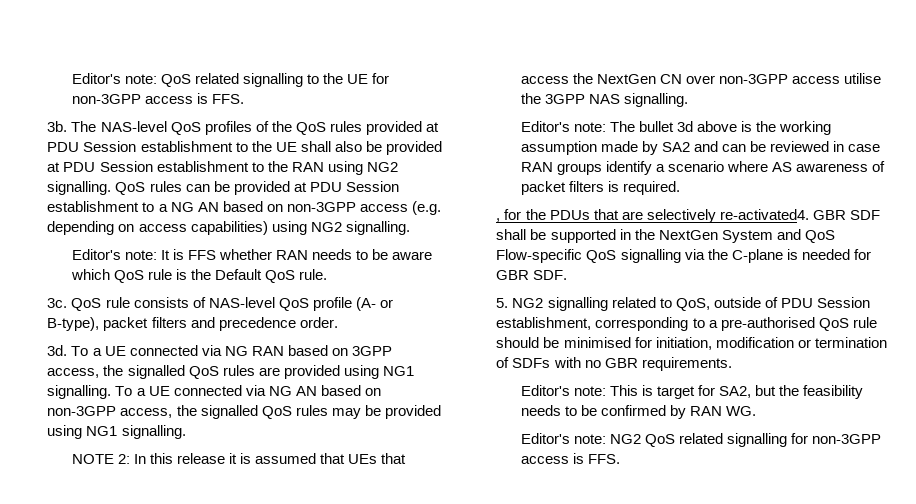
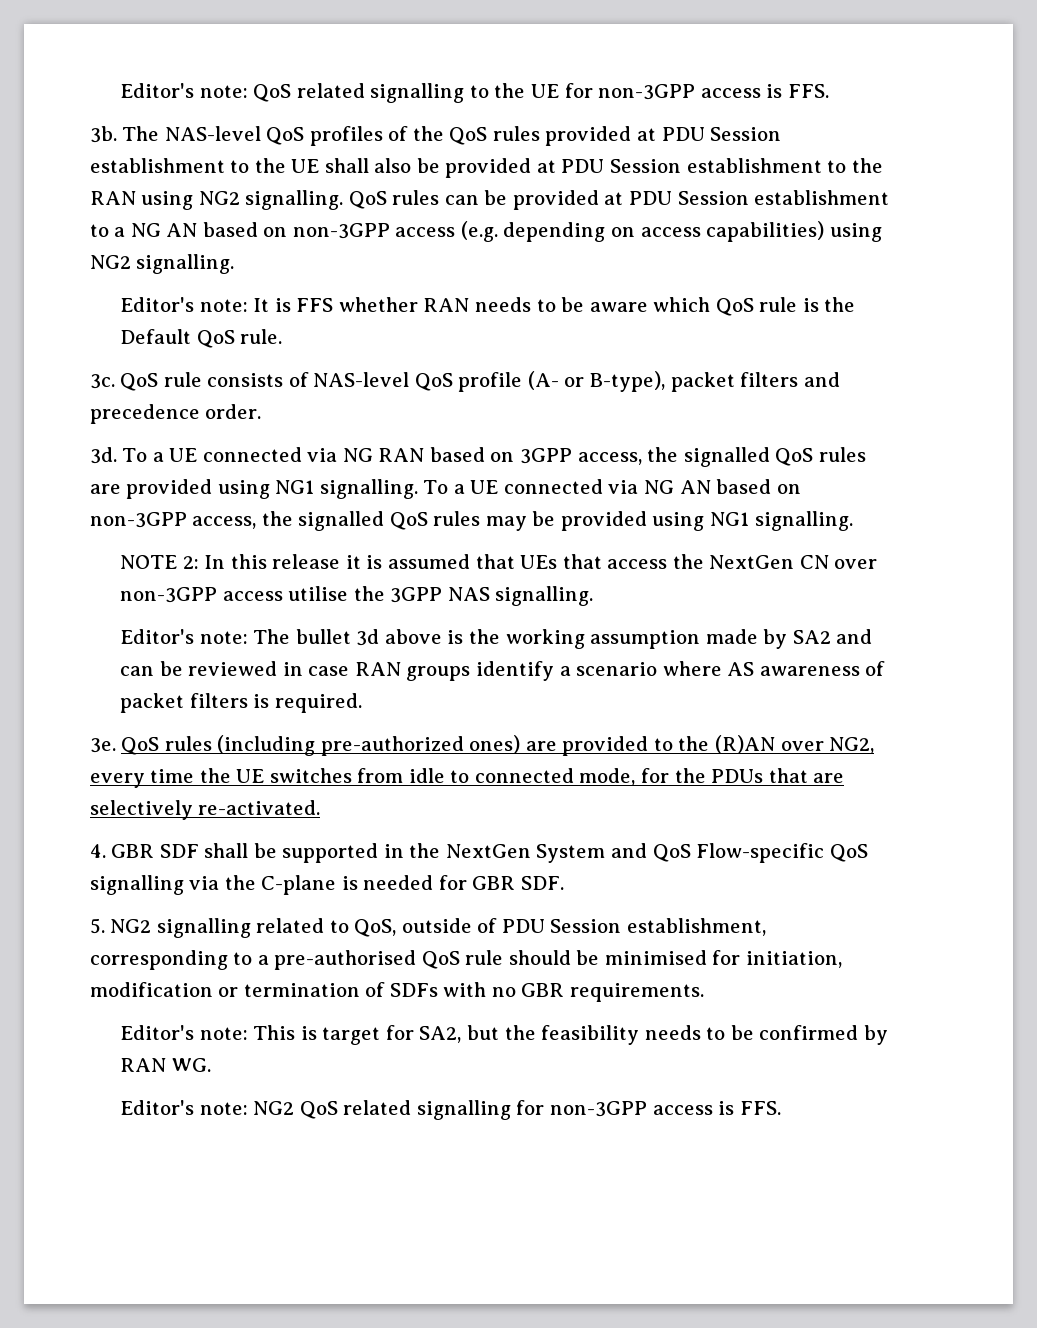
- , for the PDUs that are selectively re-activated4. GBR SDF shall be supported in the NextGen System and QoS Flow-specific QoS signalling via the C-plane is needed for GBR SDF.
+ 3e. QoS rules (including pre-authorized ones) are provided to the (R)AN over NG2, every time the UE switches from idle to connected mode, for the PDUs that are selectively re-activated.
+ 4. GBR SDF shall be supported in the NextGen System and QoS Flow-specific QoS signalling via the C-plane is needed for GBR SDF.

